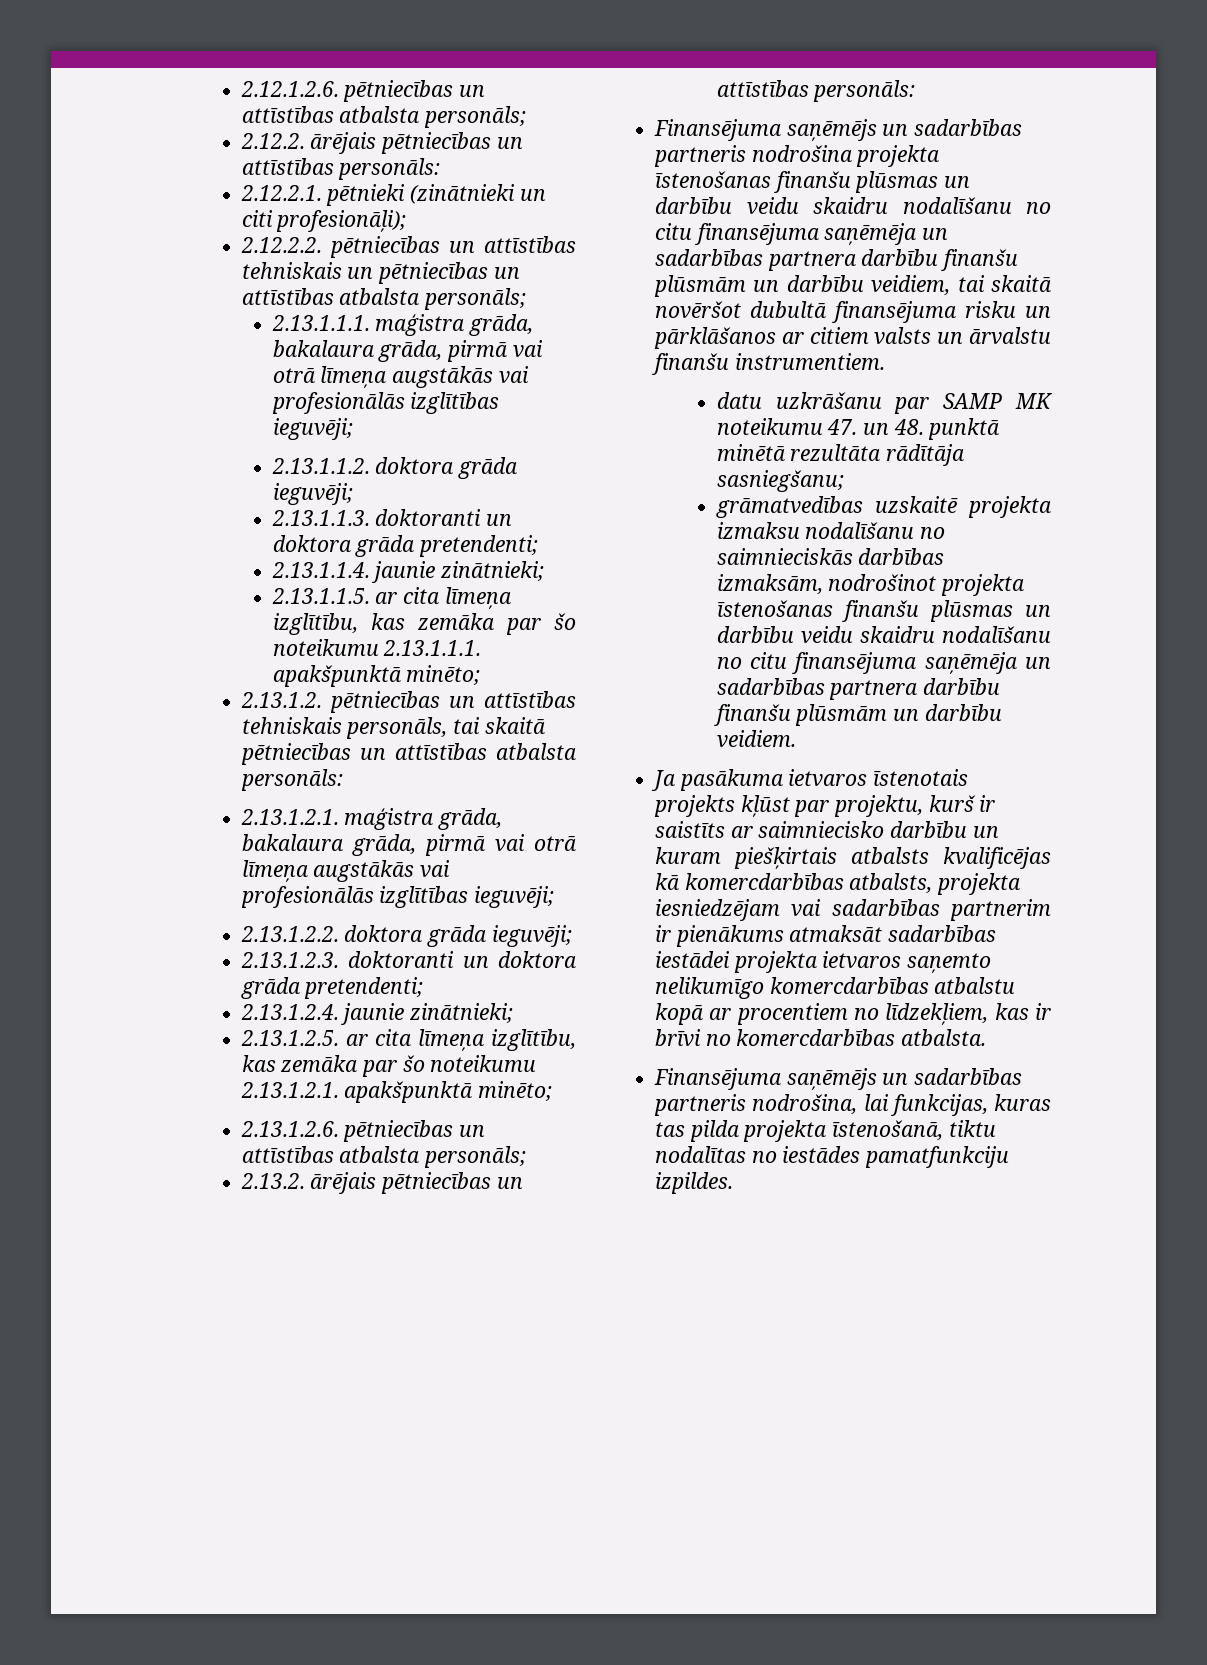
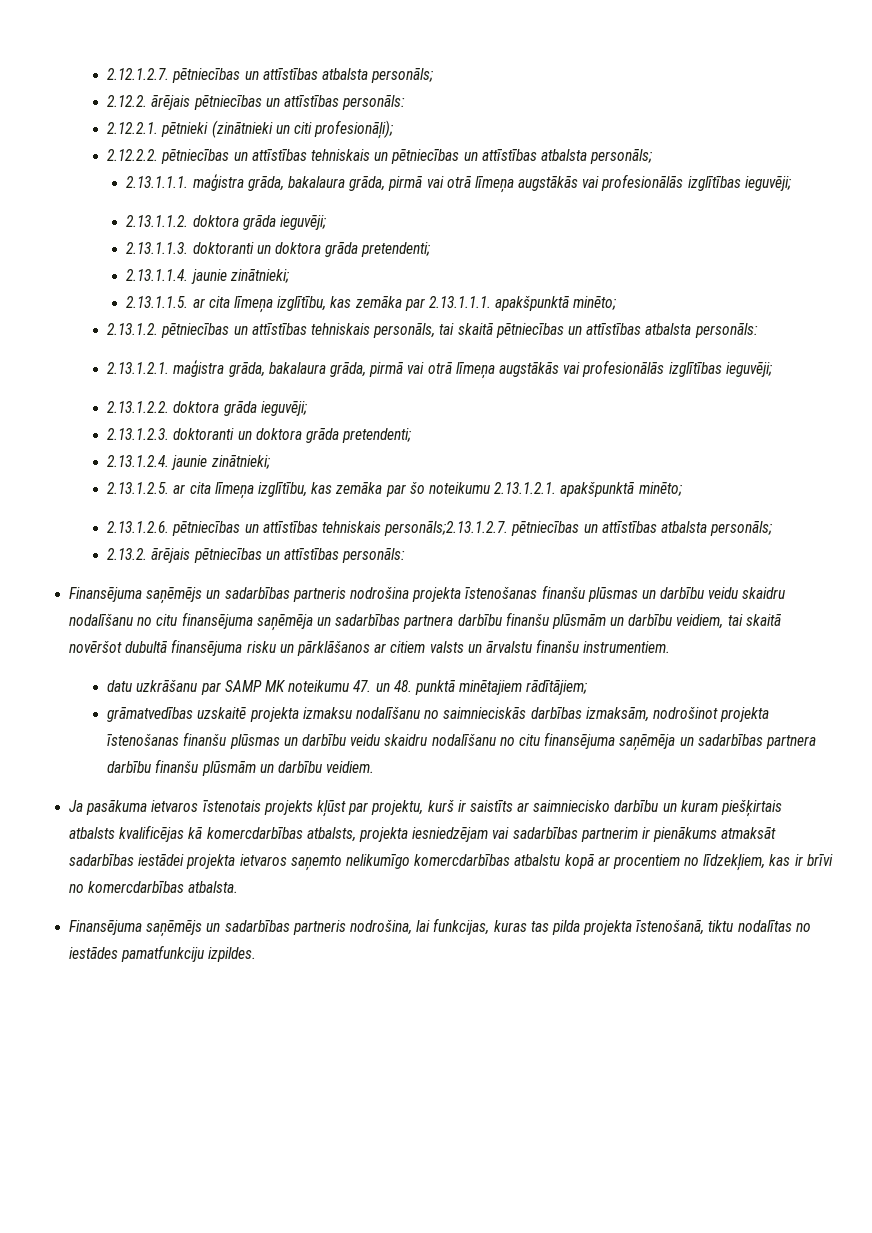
- 2.12.1.2.6. pētniecības un attīstības atbalsta personāls;
+ 2.12.1.2.7. pētniecības un attīstības atbalsta personāls;
- 2.13.1.1.5. ar cita līmeņa izglītību, kas zemāka par šo noteikumu 2.13.1.1.1. apakšpunktā minēto;
+ 2.13.1.1.5. ar cita līmeņa izglītību, kas zemāka par 2.13.1.1.1. apakšpunktā minēto;
- 2.13.1.2.6. pētniecības un attīstības atbalsta personāls;
+ 2.13.1.2.6. pētniecības un attīstības tehniskais personāls;2.13.1.2.7. pētniecības un attīstības atbalsta personāls;
- datu uzkrāšanu par SAMP MK noteikumu 47. un 48. punktā minētā rezultāta rādītāja sasniegšanu;
+ datu uzkrāšanu par SAMP MK noteikumu 47. un 48. punktā minētajiem rādītājiem;

